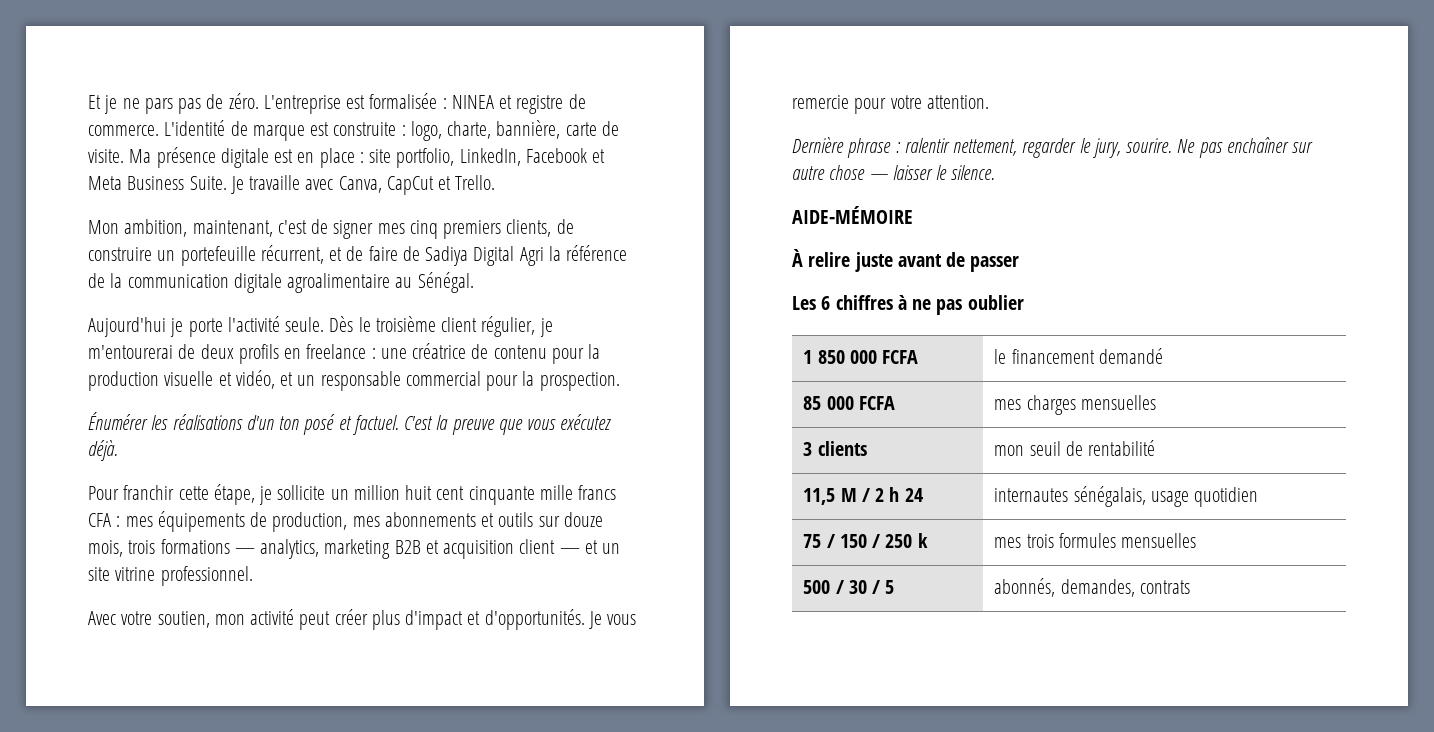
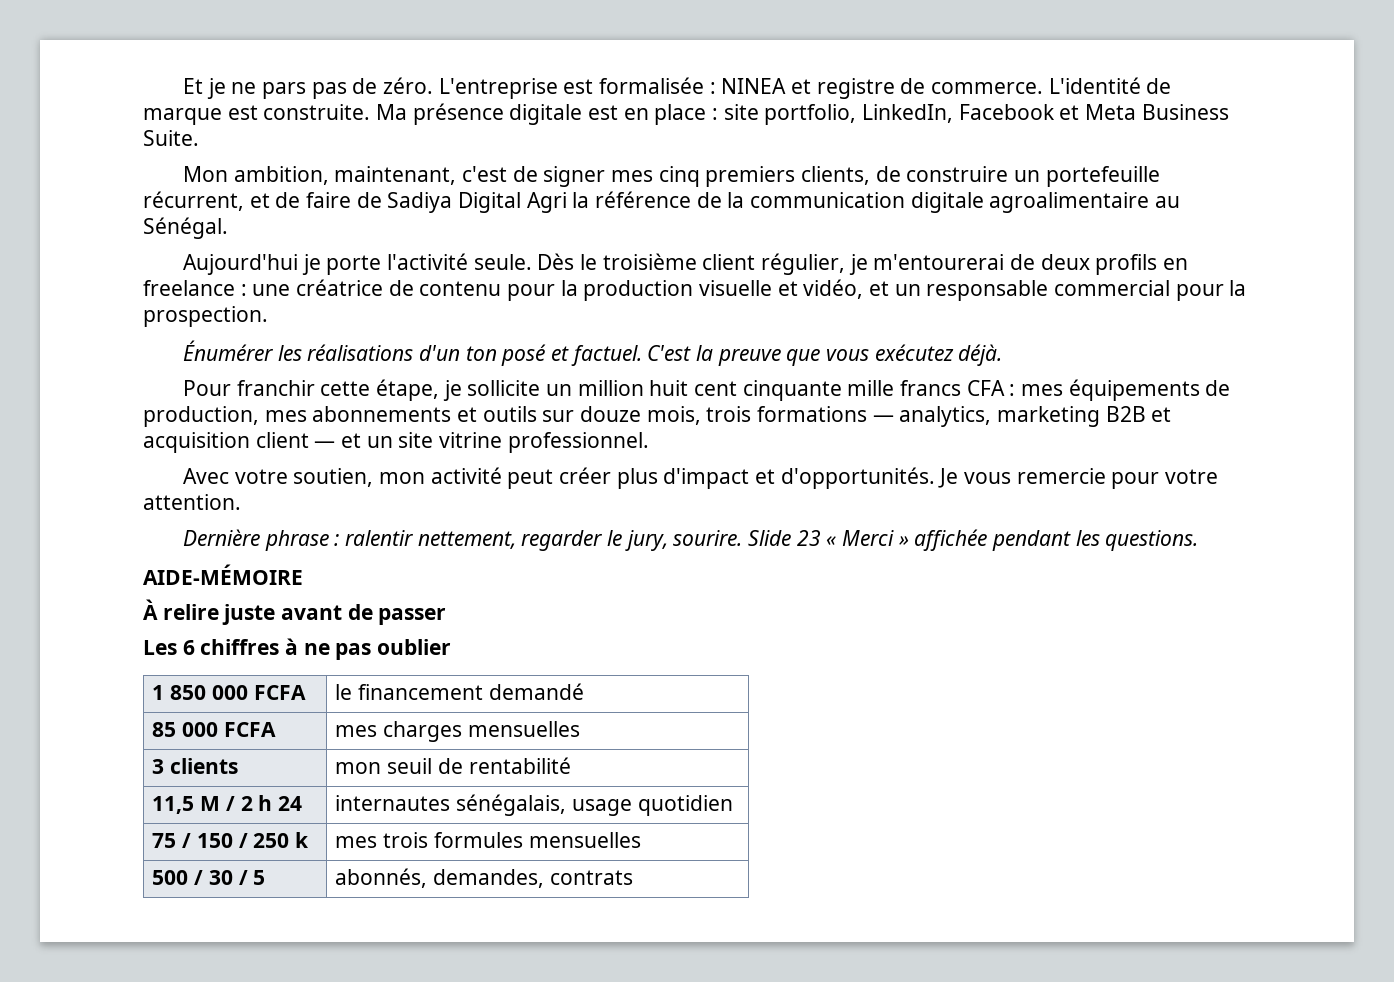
- L'identité de marque est construite : logo, charte, bannière, carte de visite.
+ L'identité de marque est construite.
- Je travaille avec Canva, CapCut et Trello.
- Ne pas enchaîner sur autre chose — laisser le silence.
+ Slide 23 « Merci » affichée pendant les questions.

